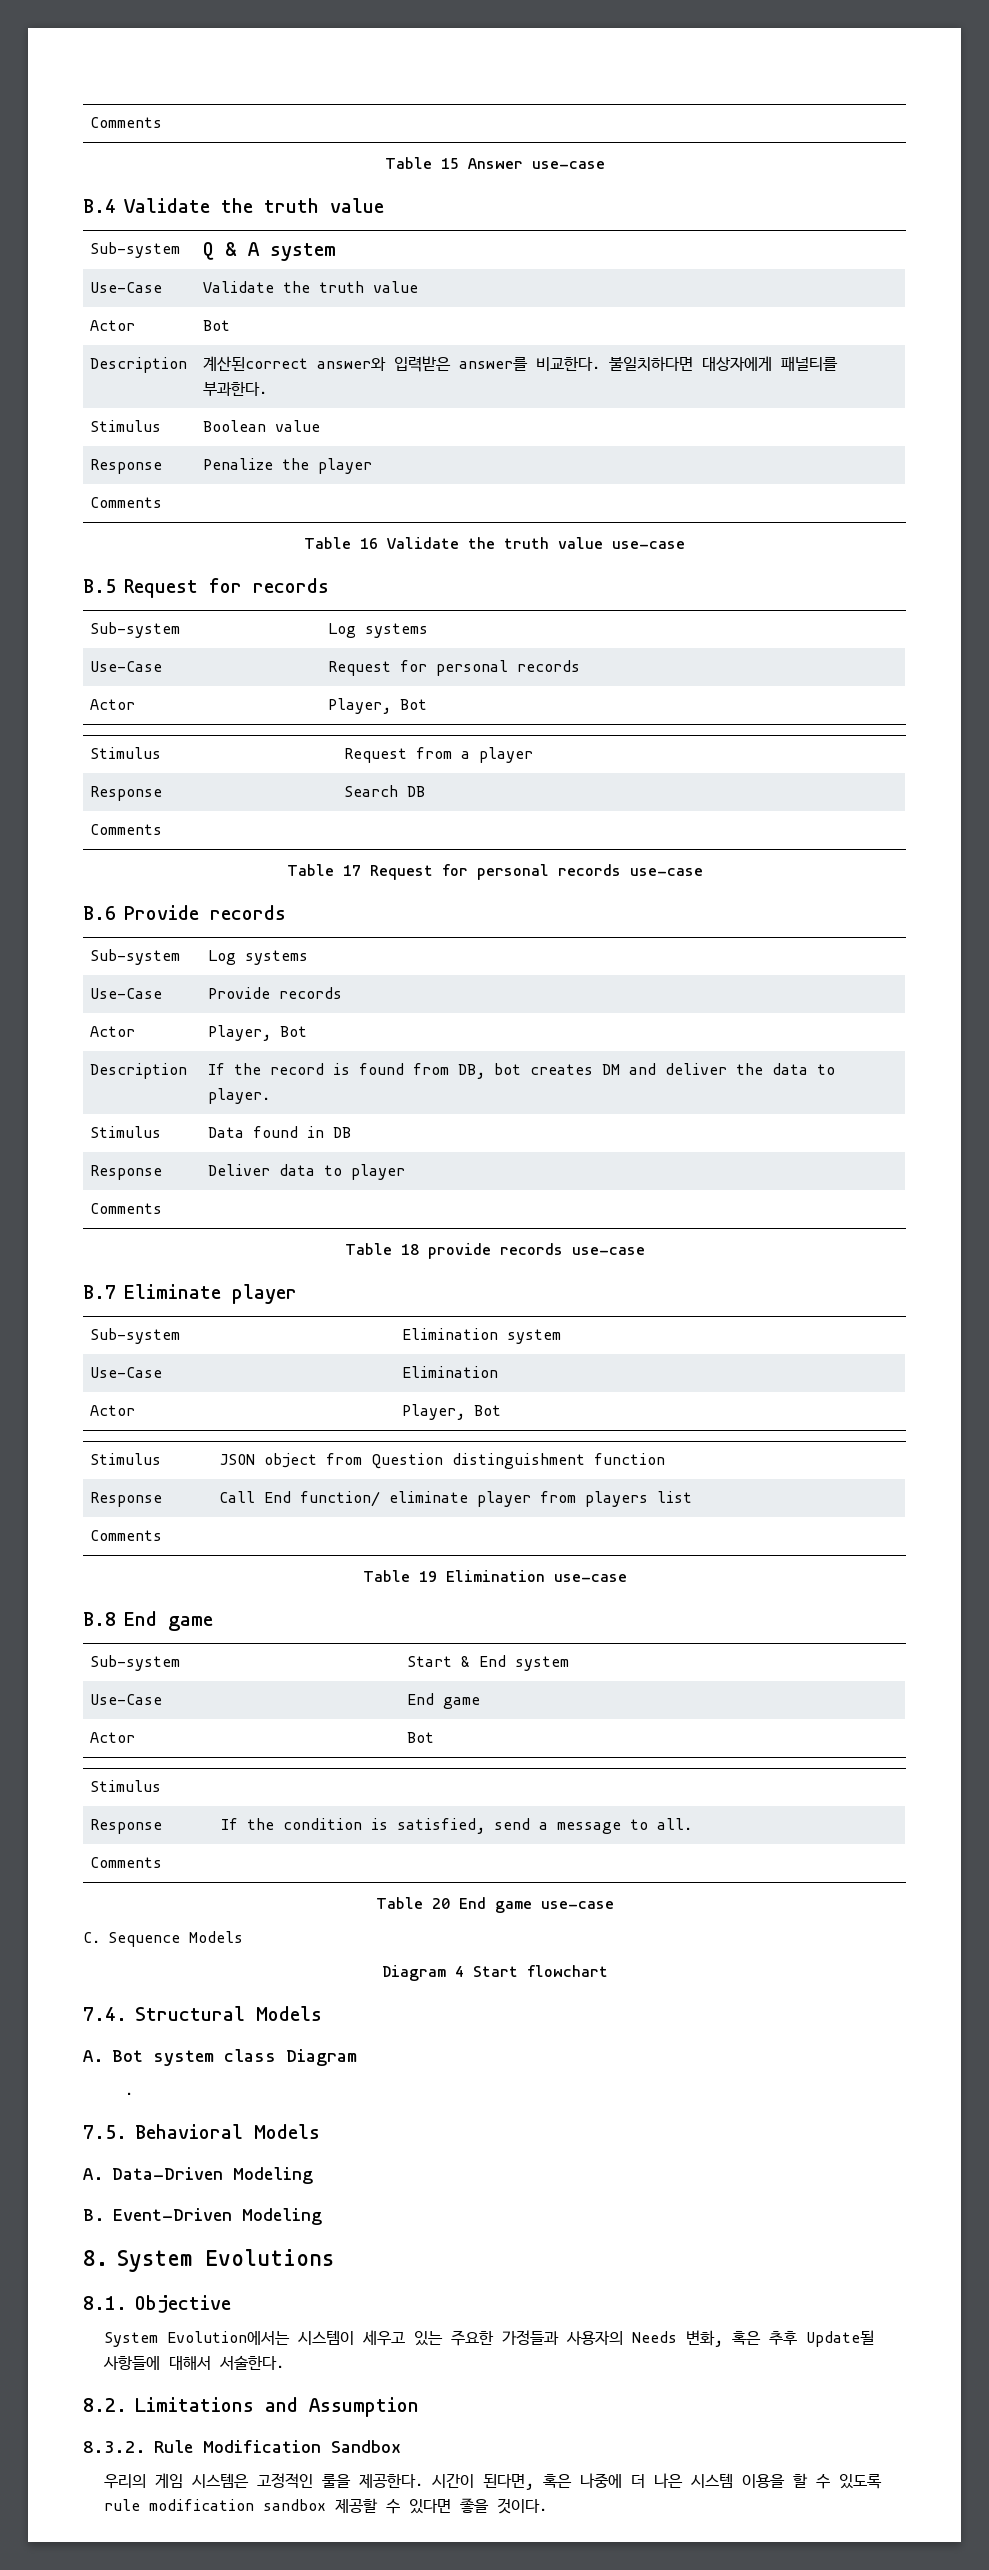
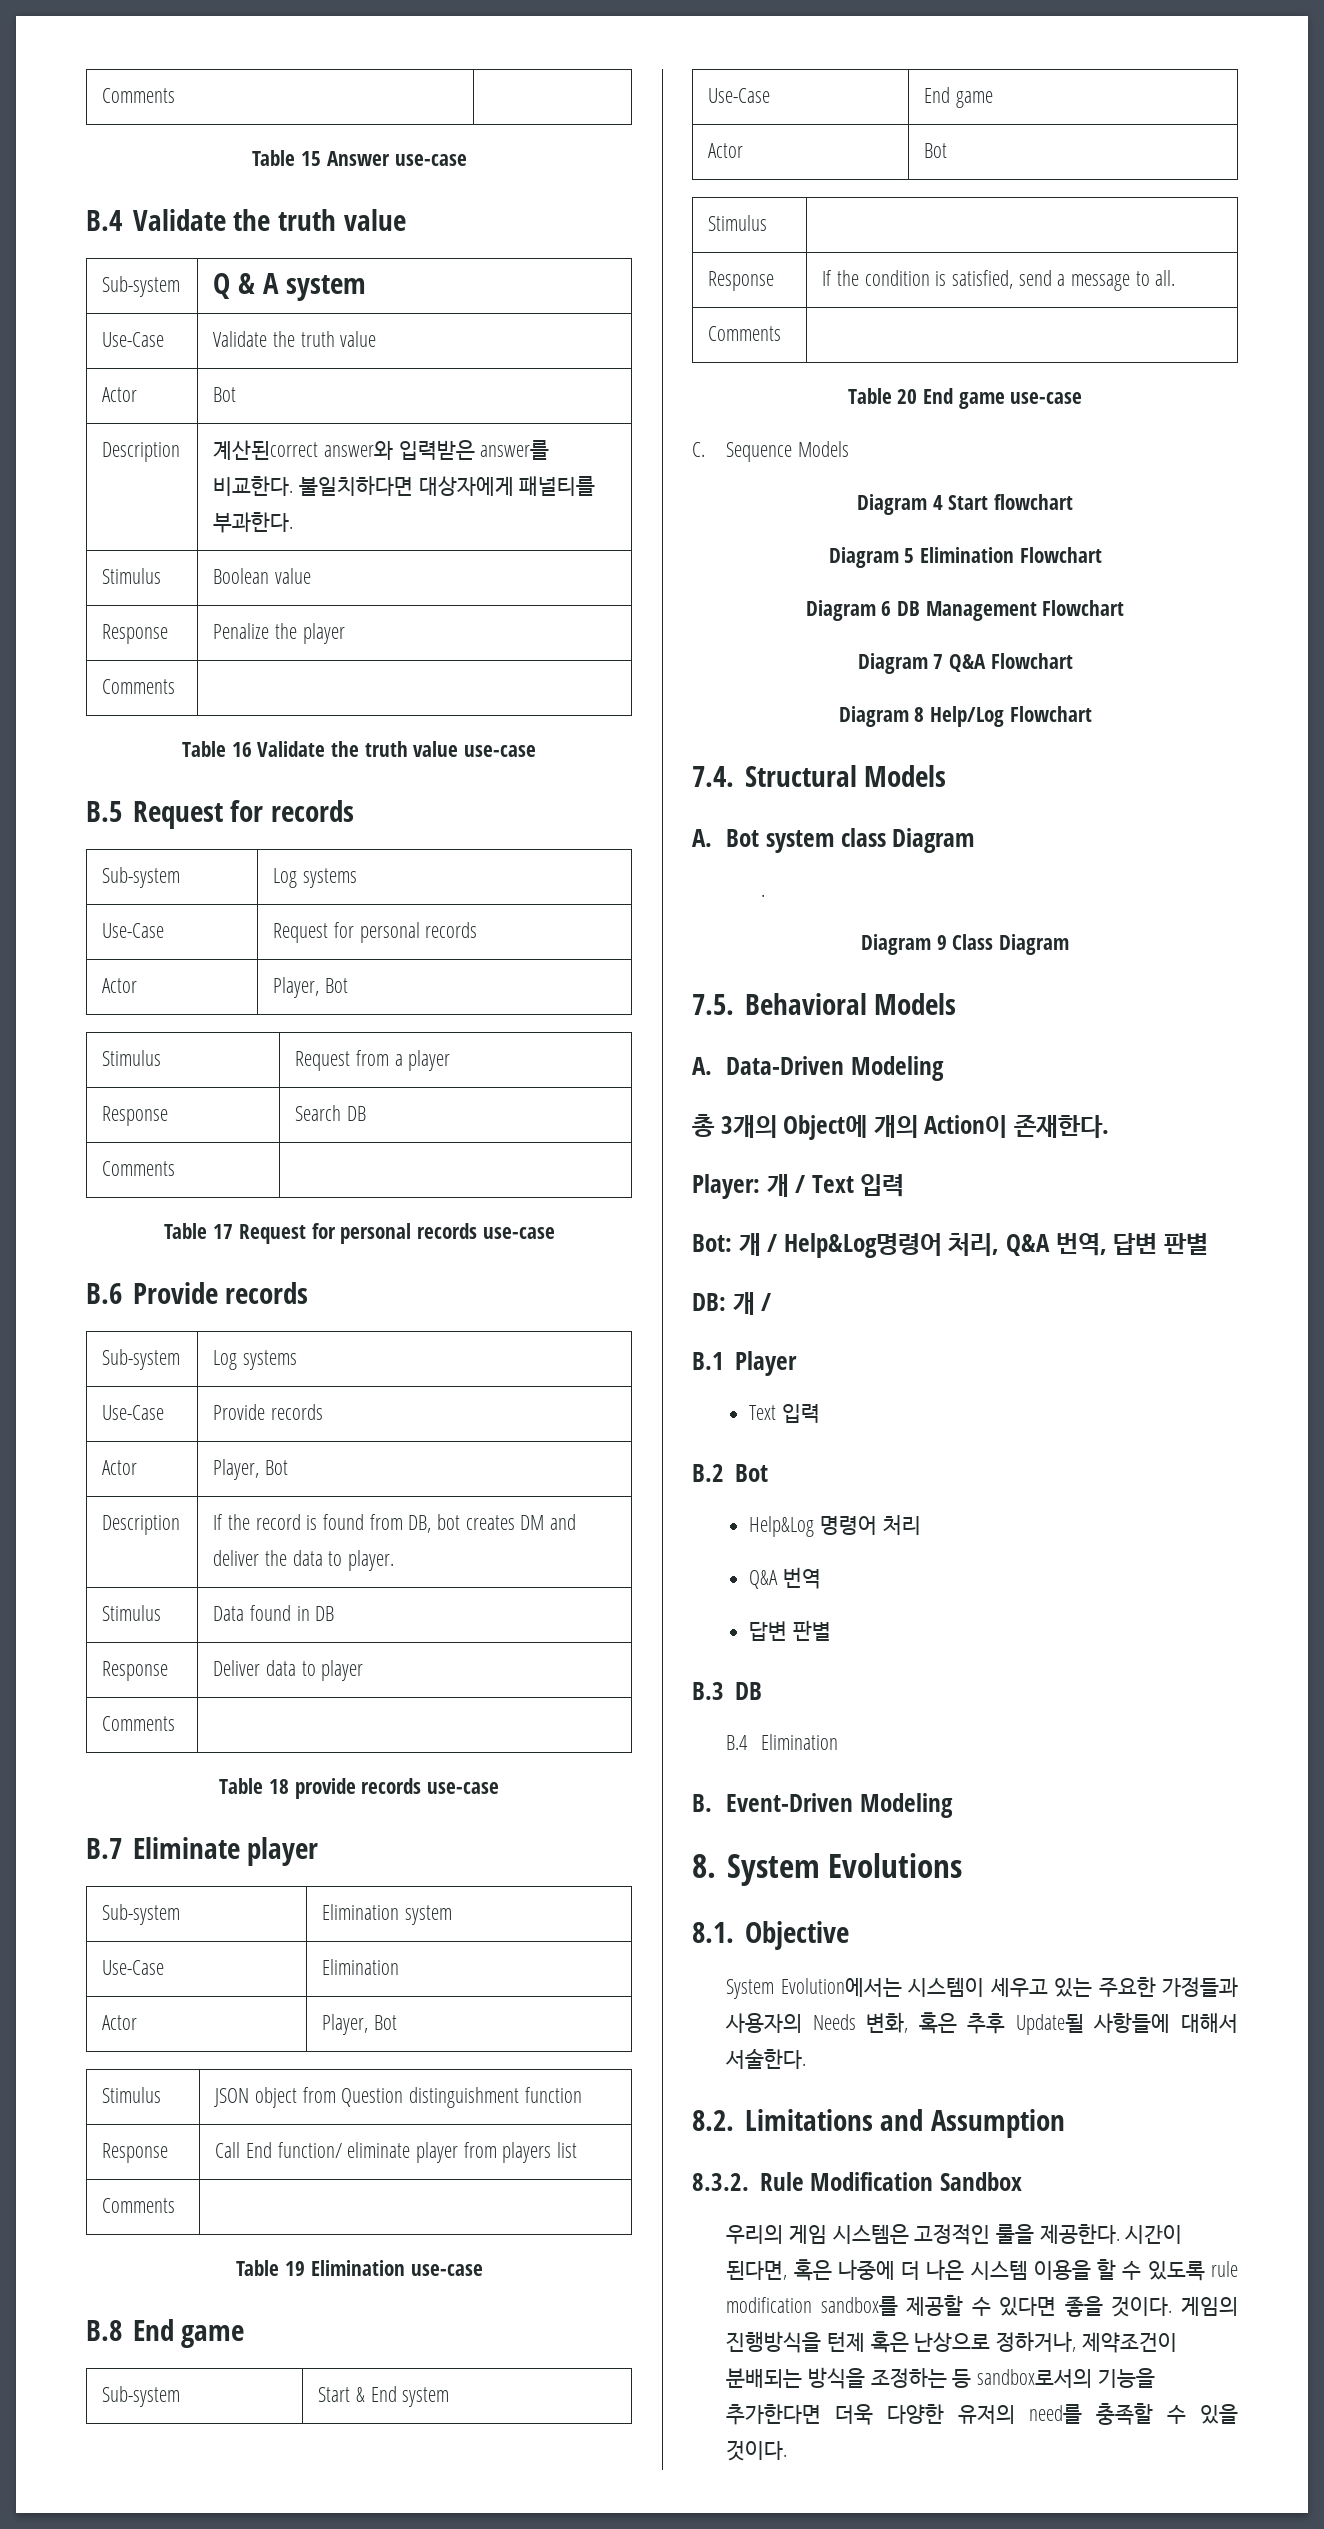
+ Diagram 5 Elimination Flowchart
+ Diagram 6 DB Management Flowchart
+ Diagram 7 Q&A Flowchart
+ Diagram 8 Help/Log Flowchart
+ Diagram 9 Class Diagram
+ 총 3개의 Object에 개의 Action이 존재한다.
+ Player: 개 / Text 입력
+ Bot: 개 / Help&Log명령어 처리, Q&A 번역, 답변 판별
+ DB: 개 /
+ B.1 Player
+ Text 입력
+ B.2 Bot
+ Help&Log 명령어 처리
+ Q&A 번역
+ 답변 판별
+ B.3 DB
+ B.4 Elimination
- 시간이 된다면, 혹은 나중에 더 나은 시스템 이용을 할 수 있도록 rule modification sandbox 제공할 수 있다면 좋을 것이다.
+ 시간이 된다면, 혹은 나중에 더 나은 시스템 이용을 할 수 있도록 rule modification sandbox를 제공할 수 있다면 좋을 것이다.
+ 게임의 진행방식을 턴제 혹은 난상으로 정하거나, 제약조건이 분배되는 방식을 조정하는 등 sandbox로서의 기능을 추가한다면 더욱 다양한 유저의 need를 충족할 수 있을 것이다.

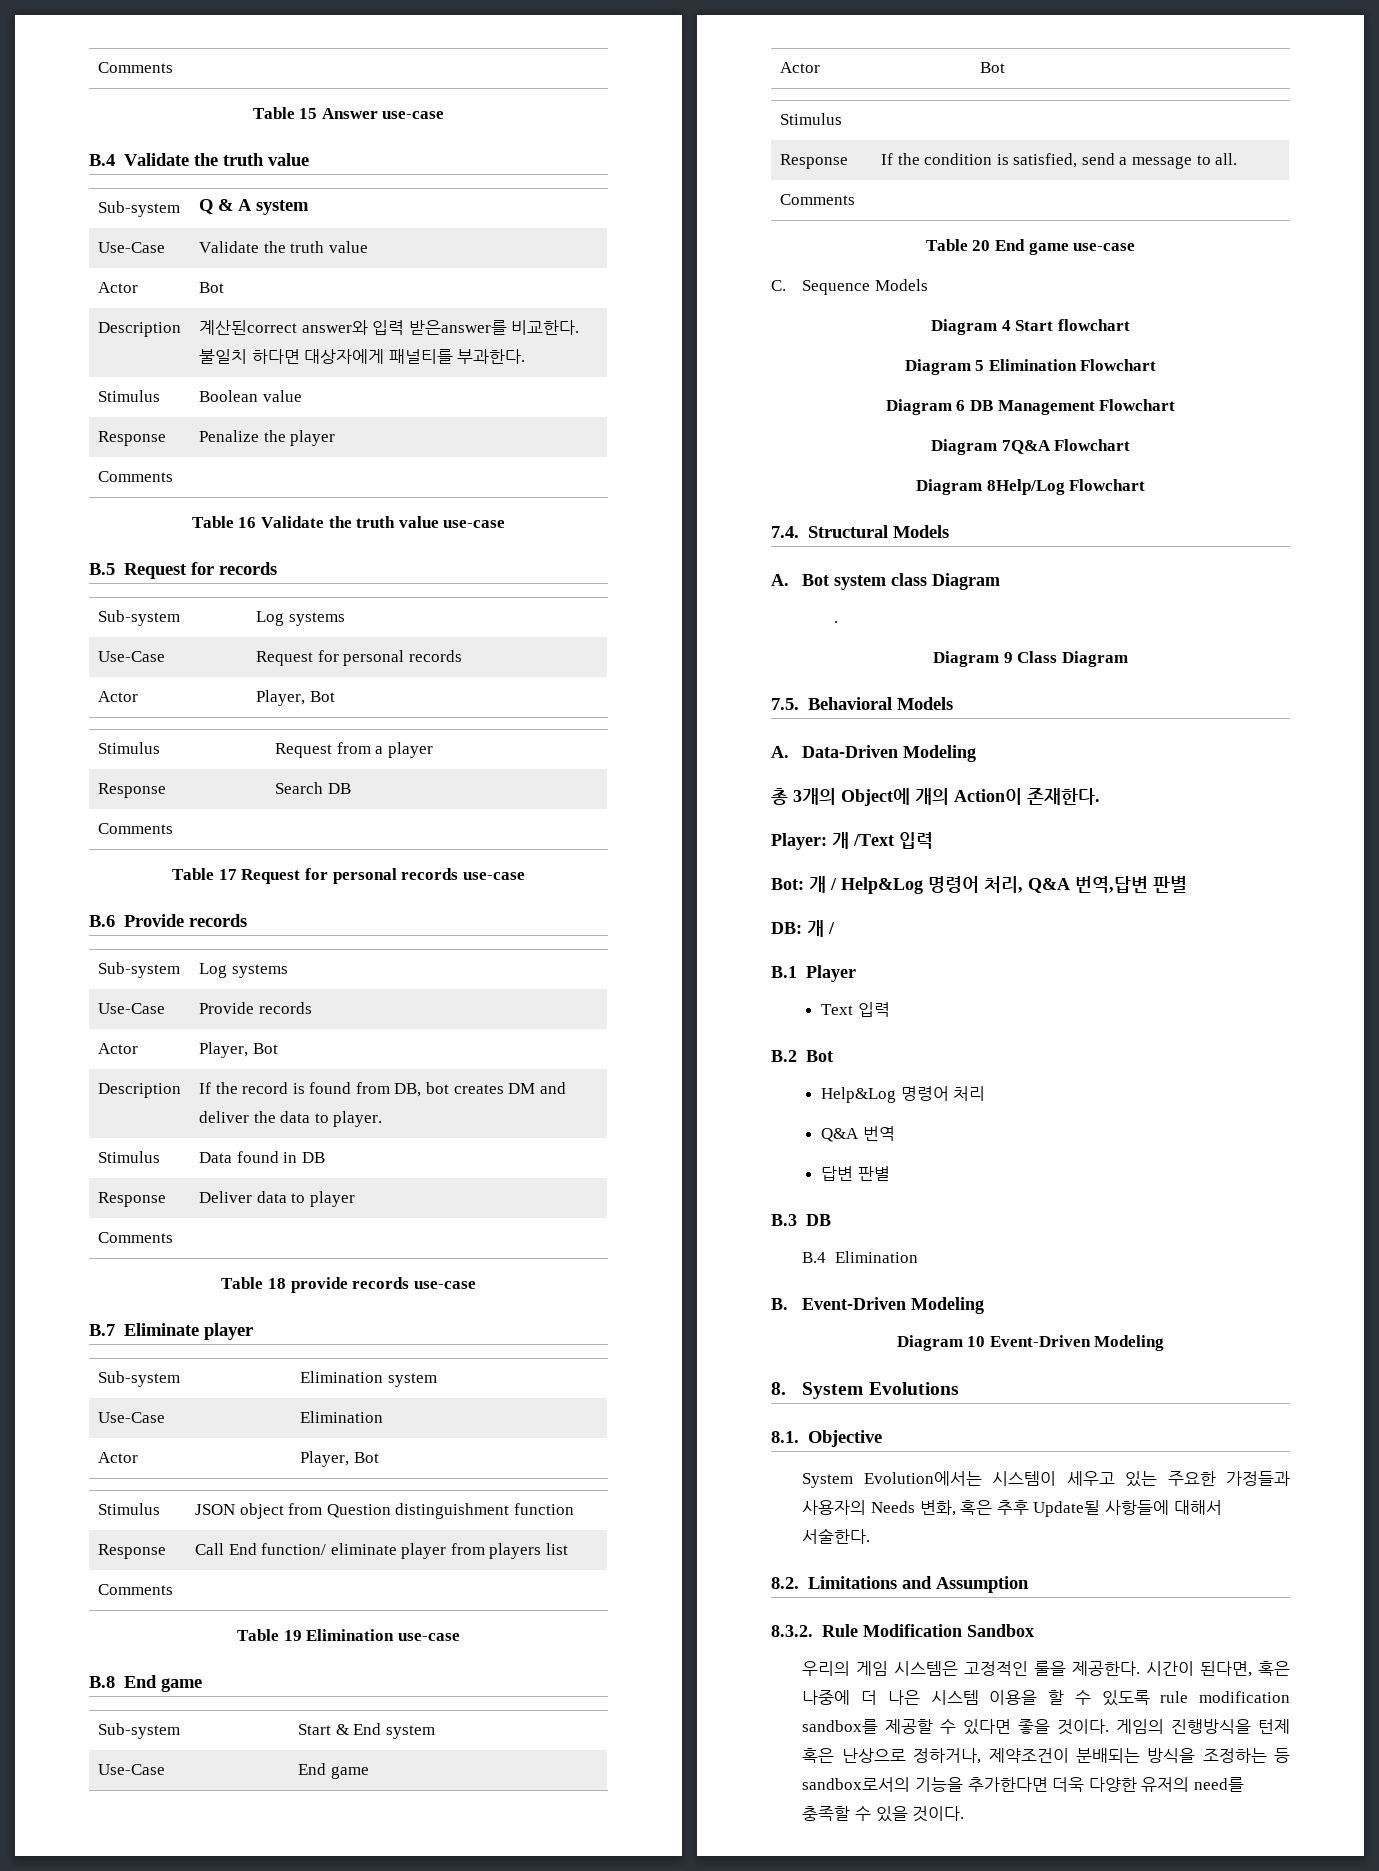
- Description | 계산된correct answer와 입력받은 answer를 비교한다. 불일치하다면 대상자에게 패널티를 부과한다.
+ Description | 계산된correct answer와 입력 받은answer를 비교한다. 불일치 하다면 대상자에게 패널티를 부과한다.
- Diagram 7 Q&A Flowchart
- Diagram 8 Help/Log Flowchart
+ Diagram 7Q&A Flowchart
+ Diagram 8Help/Log Flowchart
- Player: 개 / Text 입력
+ Player: 개 /Text 입력
- Bot: 개 / Help&Log명령어 처리, Q&A 번역, 답변 판별
+ Bot: 개 / Help&Log 명령어 처리, Q&A 번역,답변 판별
+ Diagram 10 Event-Driven Modeling

